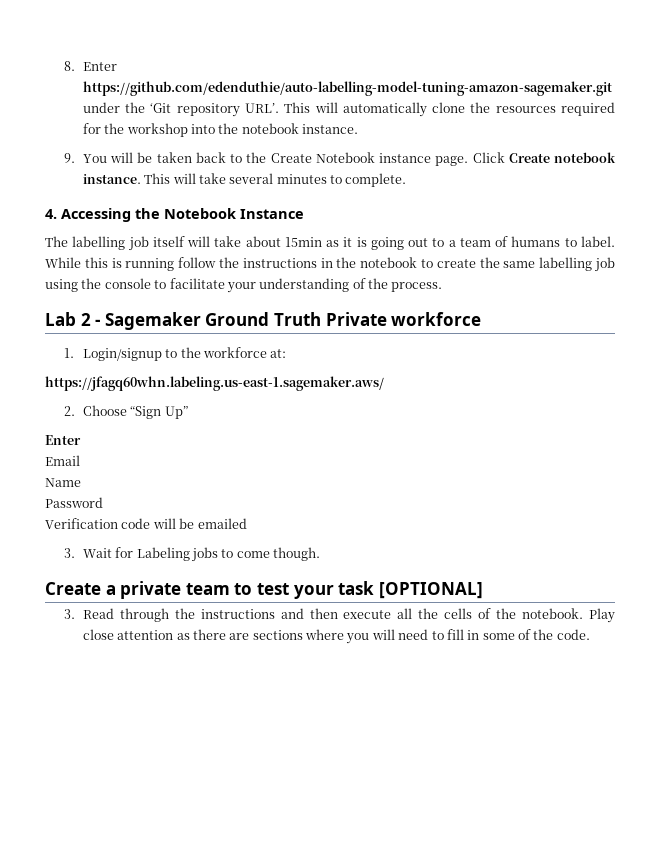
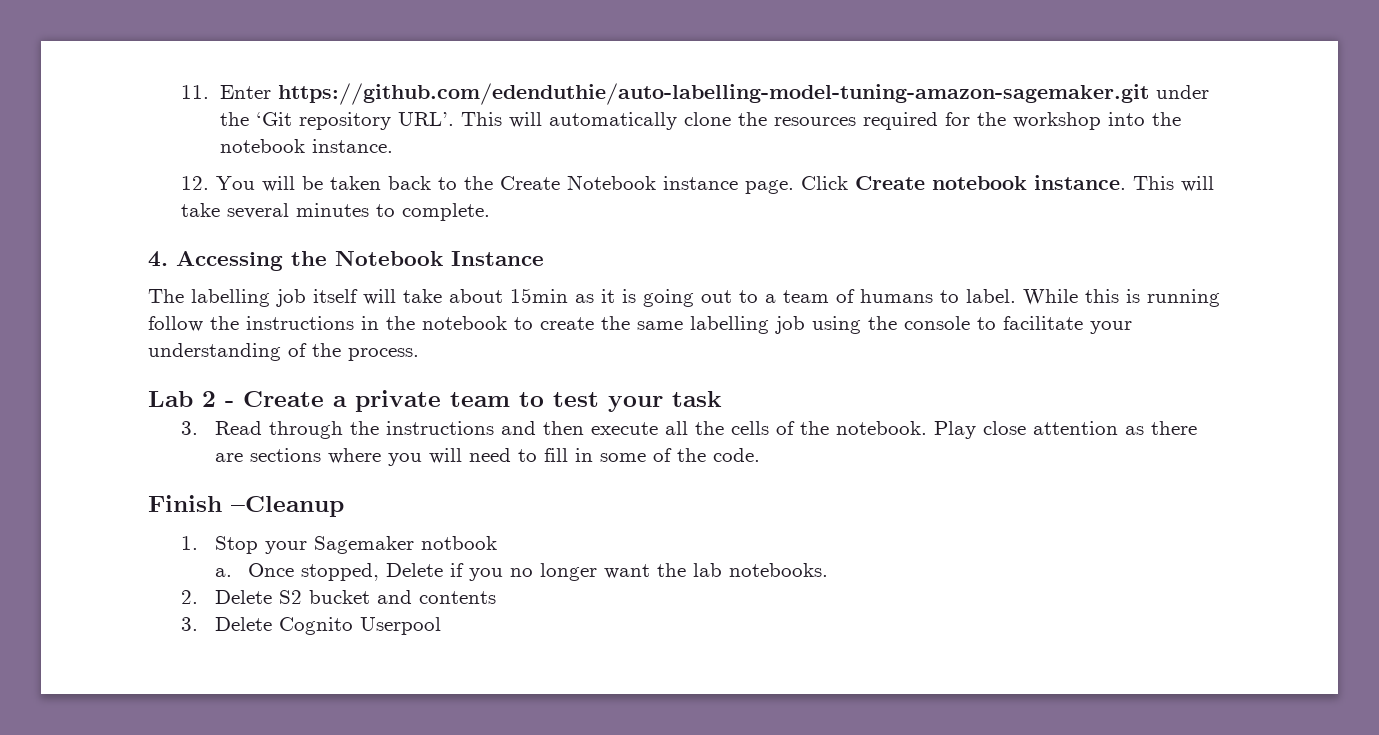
- 8. Enter https://github.com/edenduthie/auto-labelling-model-tuning-amazon-sagemaker.git under the ‘Git repository URL’.
+ 11. Enter https://github.com/edenduthie/auto-labelling-model-tuning-amazon-sagemaker.git under the ‘Git repository URL’.
- 9. You will be taken back to the Create Notebook instance page.
+ 12. You will be taken back to the Create Notebook instance page.
- Lab 2 - Sagemaker Ground Truth Private workforce
- 1. Login/signup to the workforce at:
- https://jfagq60whn.labeling.us-east-1.sagemaker.aws/
- 2. Choose “Sign Up”
- Enter
- Email
- Name
- Password
- Verification code will be emailed
- 3. Wait for Labeling jobs to come though.
- Create a private team to test your task [OPTIONAL]
+ Lab 2 - Create a private team to test your task
+ Finish –Cleanup
+ 1. Stop your Sagemaker notbook
+ a. Once stopped, Delete if you no longer want the lab notebooks.
+ 2. Delete S2 bucket and contents
+ 3. Delete Cognito Userpool

